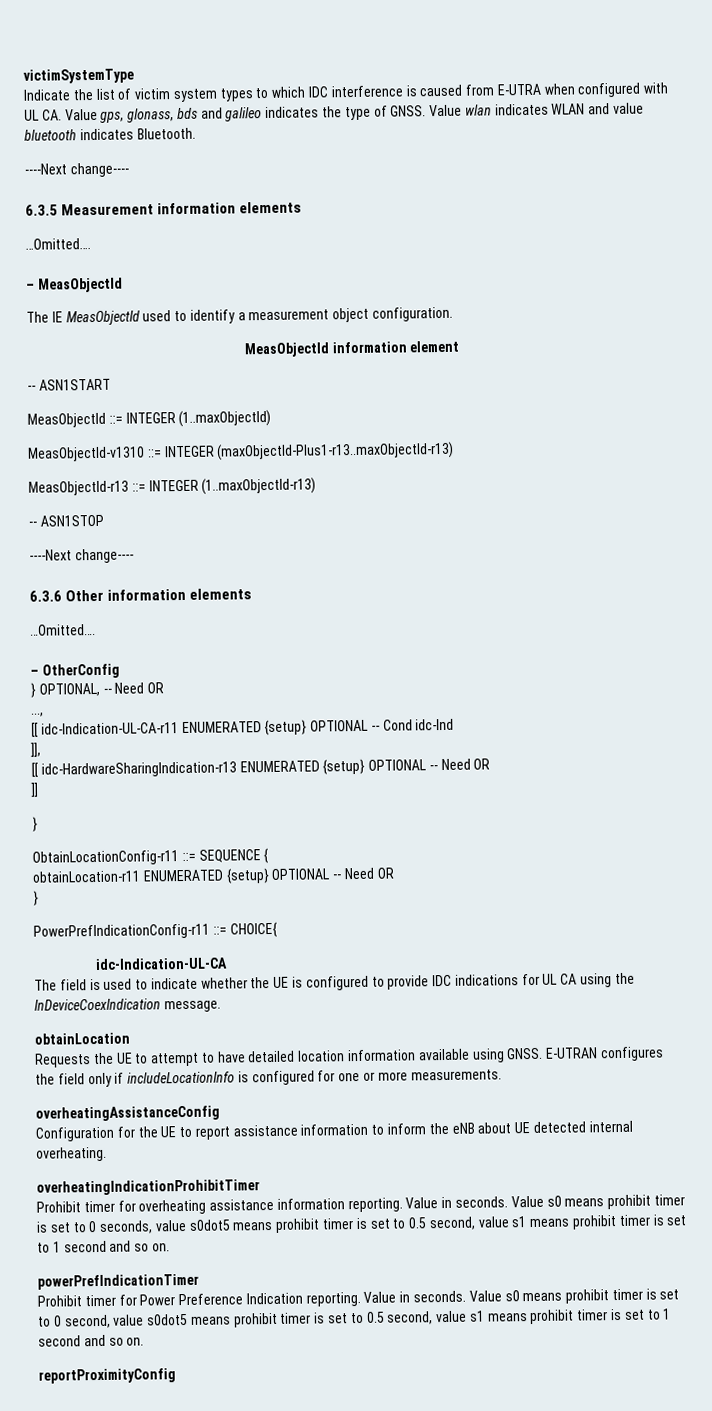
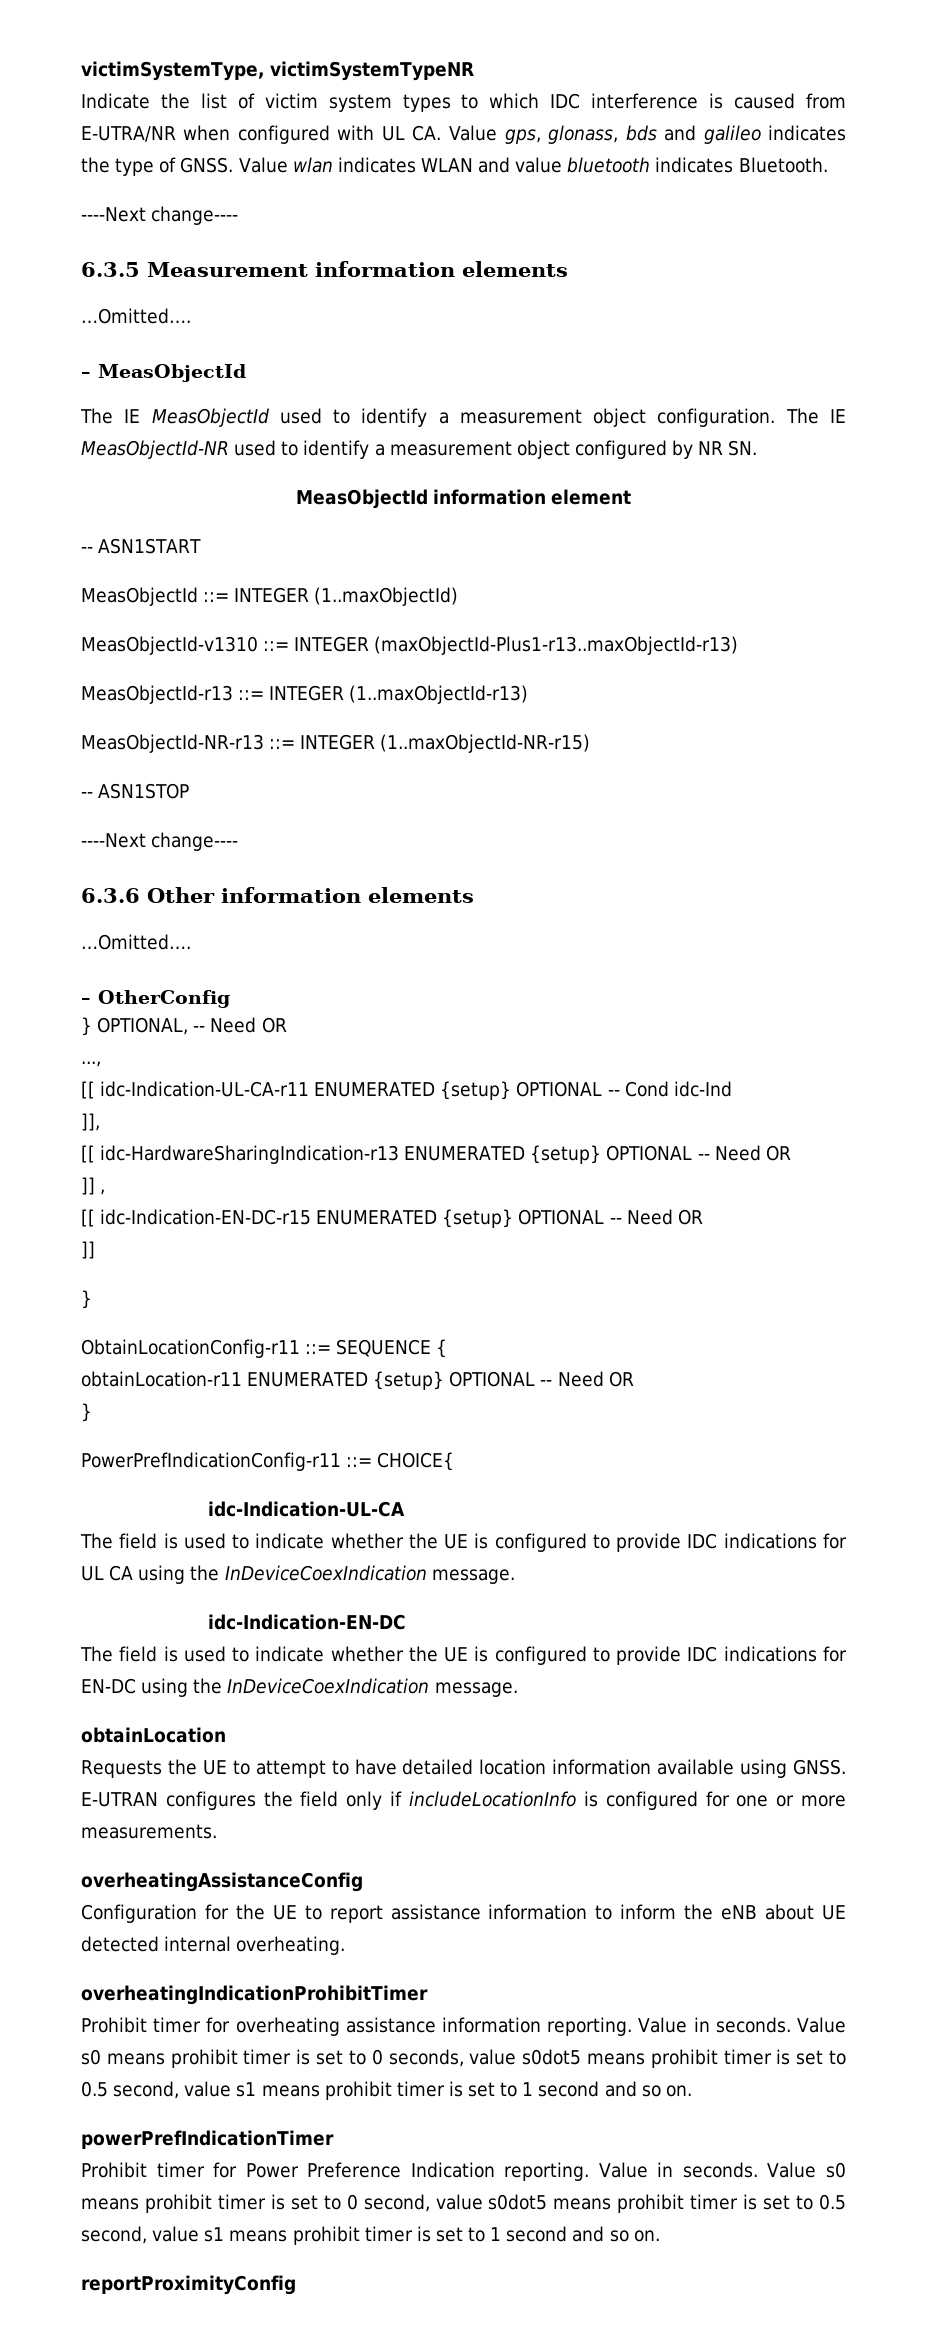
- victimSystemType
+ victimSystemType, victimSystemTypeNR
- Indicate the list of victim system types to which IDC interference is caused from E-UTRA when configured with UL CA. Value gps, glonass, bds and galileo indicates the type of GNSS.
+ Indicate the list of victim system types to which IDC interference is caused from E-UTRA/NR when configured with UL CA. Value gps, glonass, bds and galileo indicates the type of GNSS.
+ The IE MeasObjectId-NR used to identify a measurement object configured by NR SN.
+ MeasObjectId-NR-r13 ::= INTEGER (1..maxObjectId-NR-r15)
+ ]] ,
+ [[ idc-Indication-EN-DC-r15 ENUMERATED {setup} OPTIONAL -- Need OR
+ idc-Indication-EN-DC
+ The field is used to indicate whether the UE is configured to provide IDC indications for EN-DC using the InDeviceCoexIndication message.

